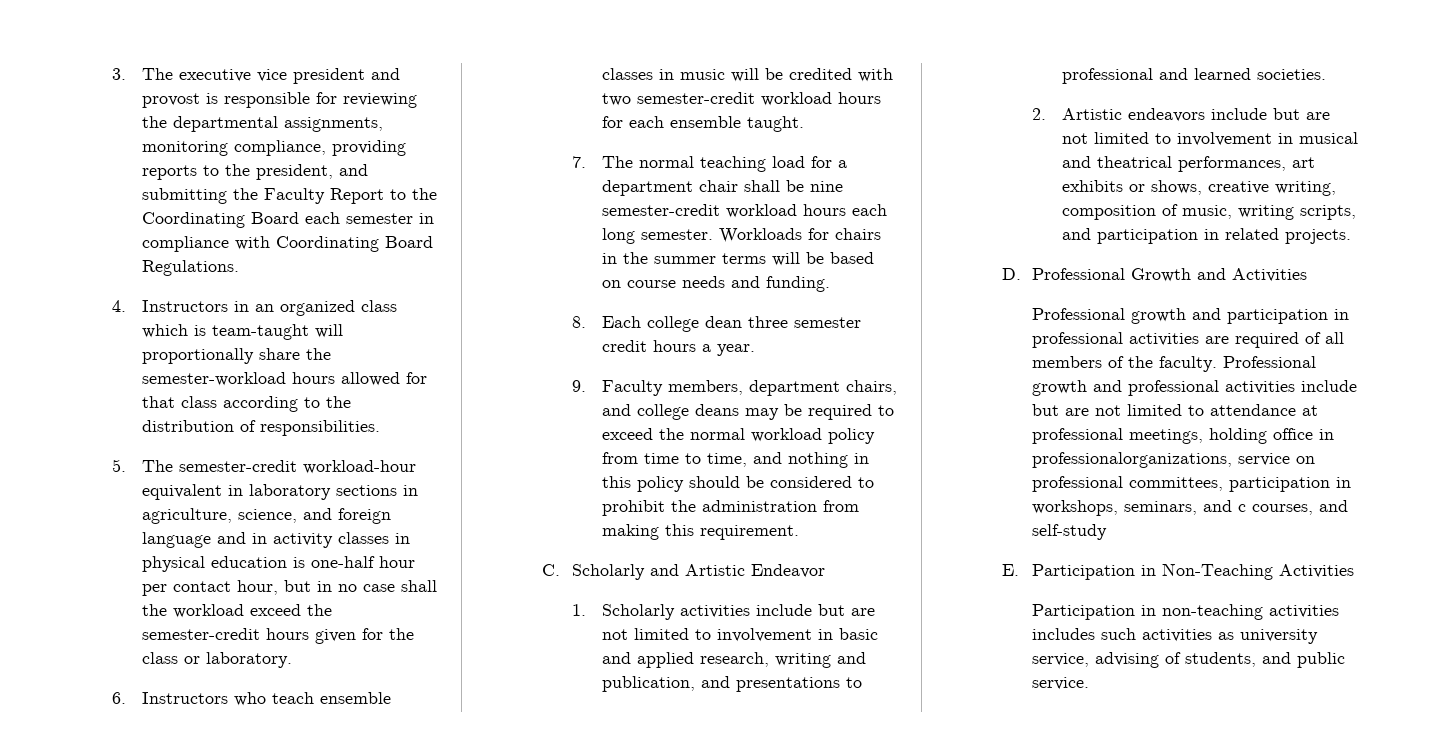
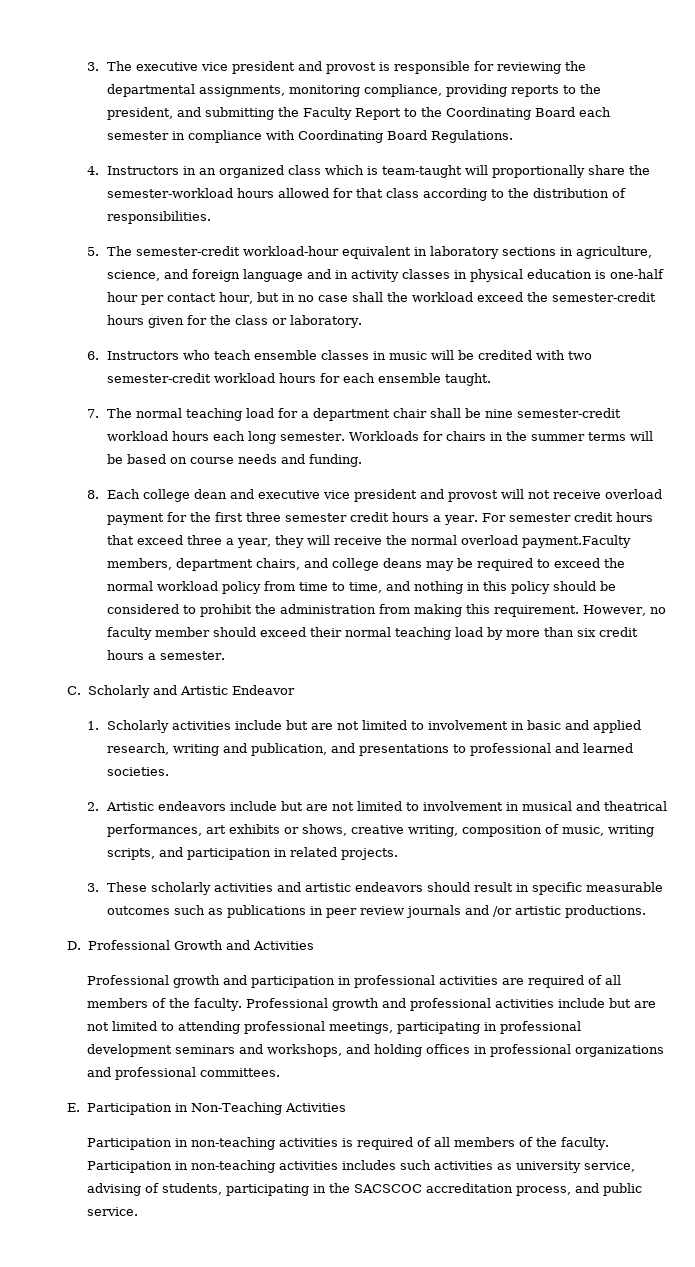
- 8. Each college dean three semester credit hours a year.
- 9. Faculty members, department chairs, and college deans may be required to exceed the normal workload policy from time to time, and nothing in this policy should be considered to prohibit the administration from making this requirement.
+ 8. Each college dean and executive vice president and provost will not receive overload payment for the first three semester credit hours a year. For semester credit hours that exceed three a year, they will receive the normal overload payment.Faculty members, department chairs, and college deans may be required to exceed the normal workload policy from time to time, and nothing in this policy should be considered to prohibit the administration from making this requirement. However, no faculty member should exceed their normal teaching load by more than six credit hours a semester.
+ 3. These scholarly activities and artistic endeavors should result in specific measurable outcomes such as publications in peer review journals and /or artistic productions.
- Professional growth and professional activities include but are not limited to attendance at professional meetings, holding office in professionalorganizations, service on professional committees, participation in workshops, seminars, and c courses, and self-study
+ Professional growth and professional activities include but are not limited to attending professional meetings, participating in professional development seminars and workshops, and holding offices in professional organizations and professional committees.
- Participation in non-teaching activities includes such activities as university service, advising of students, and public service.
+ Participation in non-teaching activities is required of all members of the faculty. Participation in non-teaching activities includes such activities as university service, advising of students, participating in the SACSCOC accreditation process, and public service.

